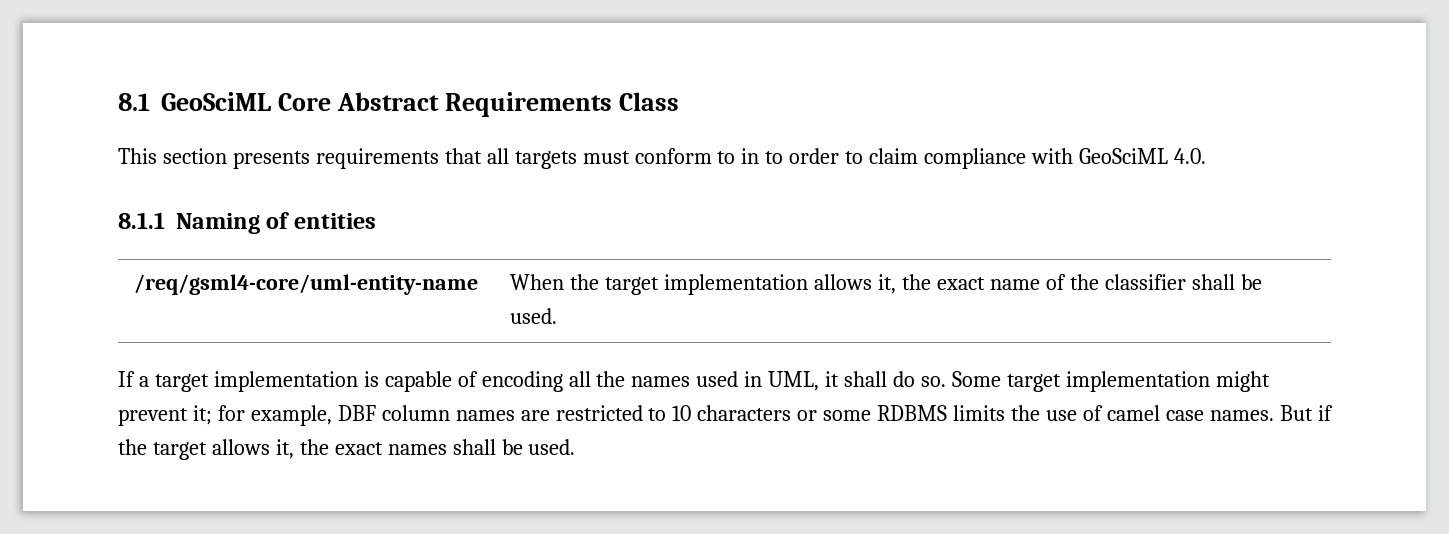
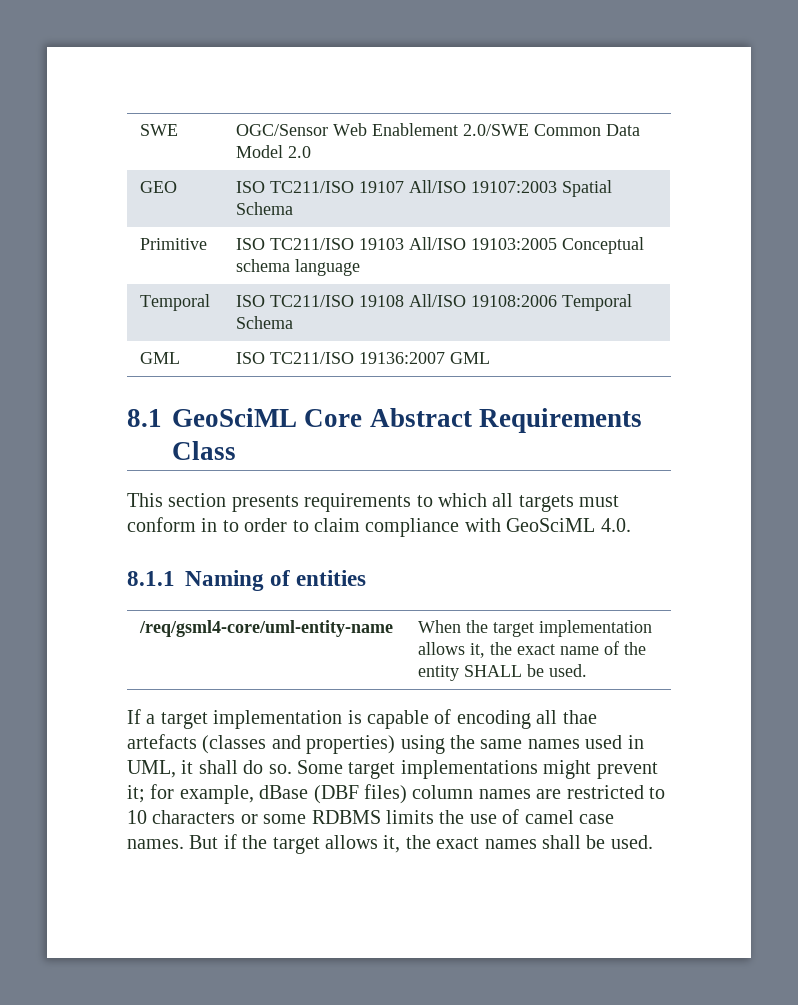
+ SWE | OGC/Sensor Web Enablement 2.0/SWE Common Data Model 2.0
+ GEO | ISO TC211/ISO 19107 All/ISO 19107:2003 Spatial Schema
+ Primitive | ISO TC211/ISO 19103 All/ISO 19103:2005 Conceptual schema language
+ Temporal | ISO TC211/ISO 19108 All/ISO 19108:2006 Temporal Schema
+ GML | ISO TC211/ISO 19136:2007 GML
- This section presents requirements that all targets must conform to in to order to claim compliance with GeoSciML 4.0.
+ This section presents requirements to which all targets must conform in to order to claim compliance with GeoSciML 4.0.
- /req/gsml4-core/uml-entity-name | When the target implementation allows it, the exact name of the classifier shall be used.
+ /req/gsml4-core/uml-entity-name | When the target implementation allows it, the exact name of the entity SHALL be used.
- If a target implementation is capable of encoding all the names used in UML, it shall do so.
+ If a target implementation is capable of encoding all thae artefacts (classes and properties) using the same names used in UML, it shall do so.
- Some target implementation might prevent it; for example, DBF column names are restricted to 10 characters or some RDBMS limits the use of camel case names.
+ Some target implementations might prevent it; for example, dBase (DBF files) column names are restricted to 10 characters or some RDBMS limits the use of camel case names.

